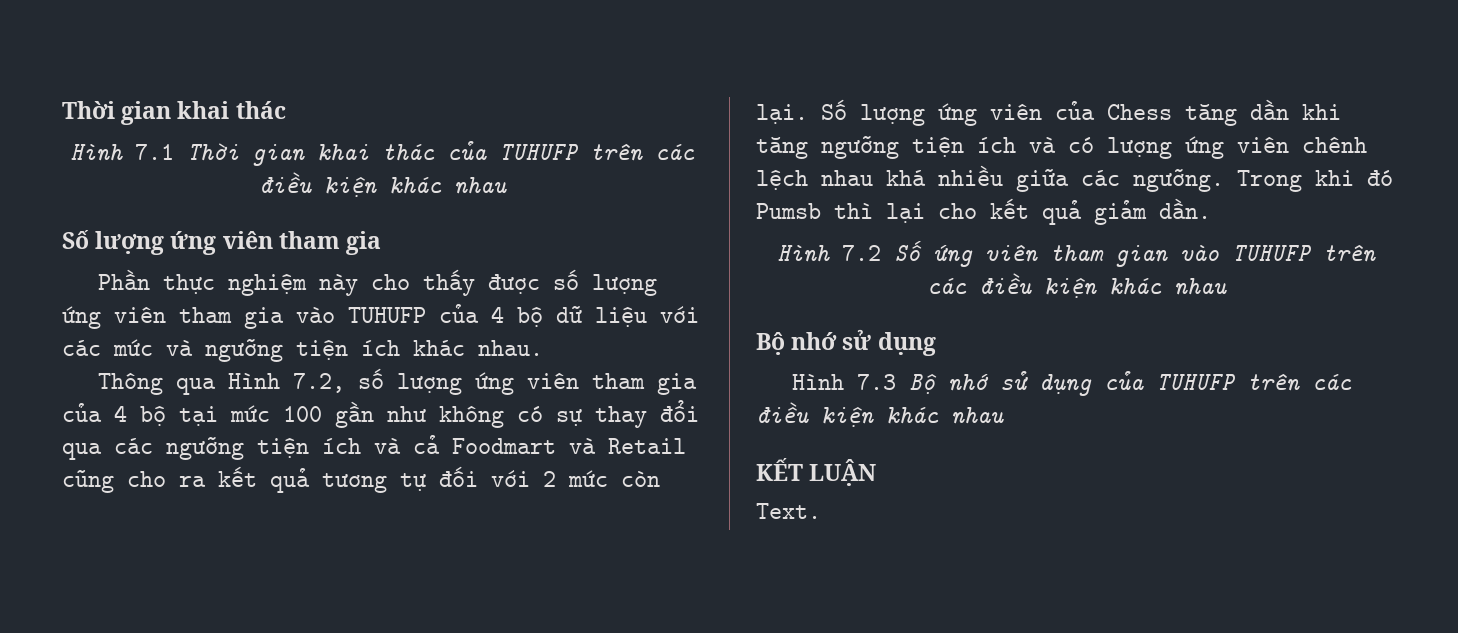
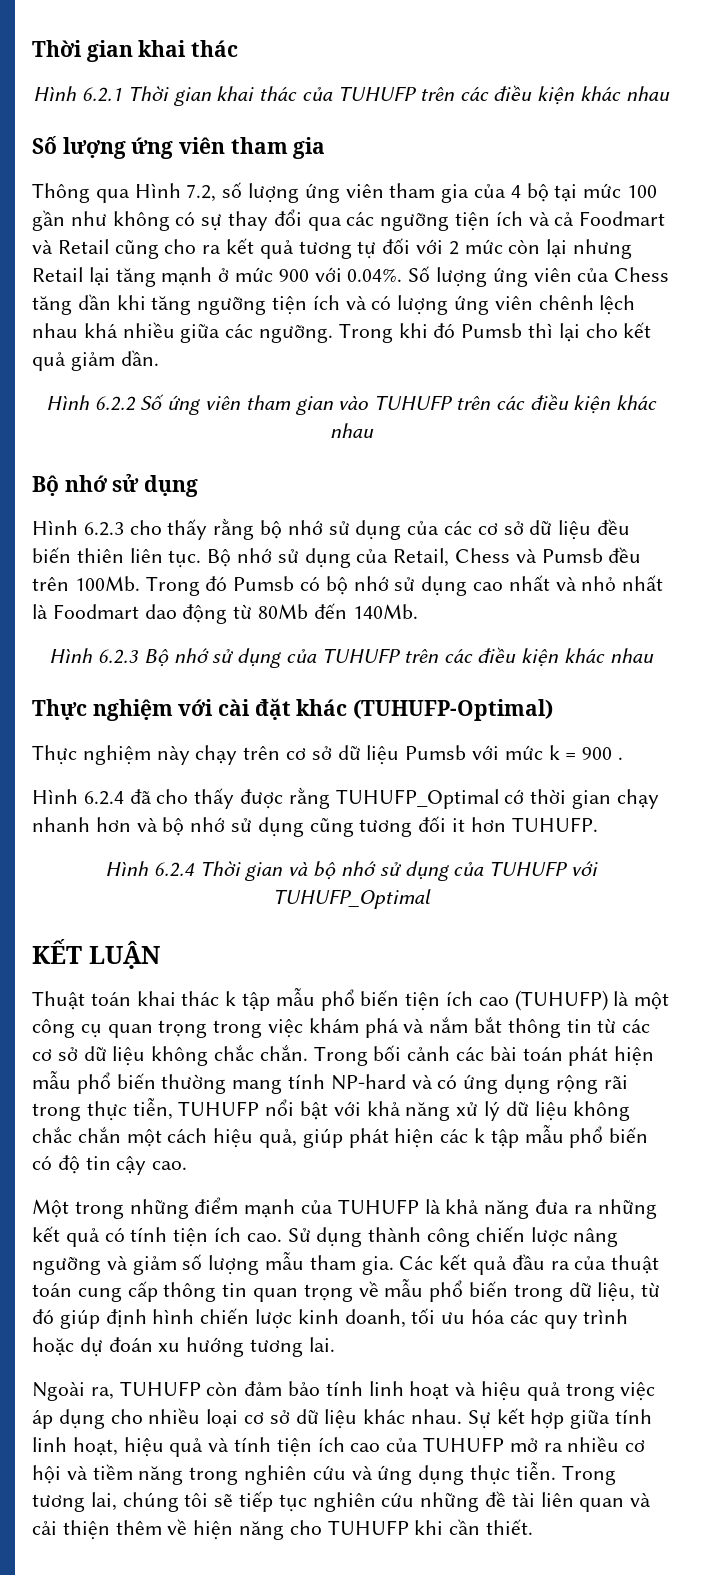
- Hình 7.1 Thời gian khai thác của TUHUFP trên các điều kiện khác nhau
+ Hình 6.2.1 Thời gian khai thác của TUHUFP trên các điều kiện khác nhau
- Phần thực nghiệm này cho thấy được số lượng ứng viên tham gia vào TUHUFP của 4 bộ dữ liệu với các mức và ngưỡng tiện ích khác nhau.
- Thông qua Hình 7.2, số lượng ứng viên tham gia của 4 bộ tại mức 100 gần như không có sự thay đổi qua các ngưỡng tiện ích và cả Foodmart và Retail cũng cho ra kết quả tương tự đối với 2 mức còn lại. Số lượng ứng viên của Chess tăng dần khi tăng ngưỡng tiện ích và có lượng ứng viên chênh lệch nhau khá nhiều giữa các ngưỡng.
+ Thông qua Hình 7.2, số lượng ứng viên tham gia của 4 bộ tại mức 100 gần như không có sự thay đổi qua các ngưỡng tiện ích và cả Foodmart và Retail cũng cho ra kết quả tương tự đối với 2 mức còn lại nhưng Retail lại tăng mạnh ở mức 900 với 0.04%. Số lượng ứng viên của Chess tăng dần khi tăng ngưỡng tiện ích và có lượng ứng viên chênh lệch nhau khá nhiều giữa các ngưỡng.
- Hình 7.2 Số ứng viên tham gian vào TUHUFP trên các điều kiện khác nhau
+ Hình 6.2.2 Số ứng viên tham gian vào TUHUFP trên các điều kiện khác nhau
- Hình 7.3 Bộ nhớ sử dụng của TUHUFP trên các điều kiện khác nhau
+ Hình 6.2.3 cho thấy rằng bộ nhớ sử dụng của các cơ sở dữ liệu đều biến thiên liên tục. Bộ nhớ sử dụng của Retail, Chess và Pumsb đều trên 100Mb. Trong đó Pumsb có bộ nhớ sử dụng cao nhất và nhỏ nhất là Foodmart dao động từ 80Mb đến 140Mb.
+ Hình 6.2.3 Bộ nhớ sử dụng của TUHUFP trên các điều kiện khác nhau
+ Thực nghiệm với cài đặt khác (TUHUFP-Optimal)
+ Thực nghiệm này chạy trên cơ sở dữ liệu Pumsb với mức k = 900 .
+ Hình 6.2.4 đã cho thấy được rằng TUHUFP_Optimal cớ thời gian chạy nhanh hơn và bộ nhớ sử dụng cũng tương đối it hơn TUHUFP.
+ Hình 6.2.4 Thời gian và bộ nhớ sử dụng của TUHUFP với TUHUFP_Optimal
  KẾT LUẬN
- Text.
+ Thuật toán khai thác k tập mẫu phổ biến tiện ích cao (TUHUFP) là một công cụ quan trọng trong việc khám phá và nắm bắt thông tin từ các cơ sở dữ liệu không chắc chắn. Trong bối cảnh các bài toán phát hiện mẫu phổ biến thường mang tính NP-hard và có ứng dụng rộng rãi trong thực tiễn, TUHUFP nổi bật với khả năng xử lý dữ liệu không chắc chắn một cách hiệu quả, giúp phát hiện các k tập mẫu phổ biến có độ tin cậy cao.
+ Một trong những điểm mạnh của TUHUFP là khả năng đưa ra những kết quả có tính tiện ích cao. Sử dụng thành công chiến lược nâng ngưỡng và giảm số lượng mẫu tham gia. Các kết quả đầu ra của thuật toán cung cấp thông tin quan trọng về mẫu phổ biến trong dữ liệu, từ đó giúp định hình chiến lược kinh doanh, tối ưu hóa các quy trình hoặc dự đoán xu hướng tương lai.
+ Ngoài ra, TUHUFP còn đảm bảo tính linh hoạt và hiệu quả trong việc áp dụng cho nhiều loại cơ sở dữ liệu khác nhau. Sự kết hợp giữa tính linh hoạt, hiệu quả và tính tiện ích cao của TUHUFP mở ra nhiều cơ hội và tiềm năng trong nghiên cứu và ứng dụng thực tiễn. Trong tương lai, chúng tôi sẽ tiếp tục nghiên cứu những đề tài liên quan và cải thiện thêm về hiện năng cho TUHUFP khi cần thiết.

